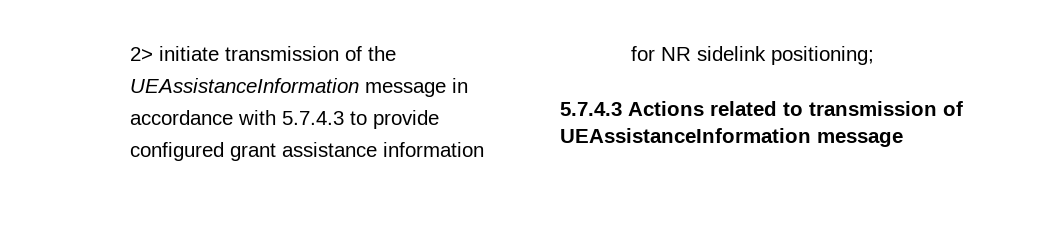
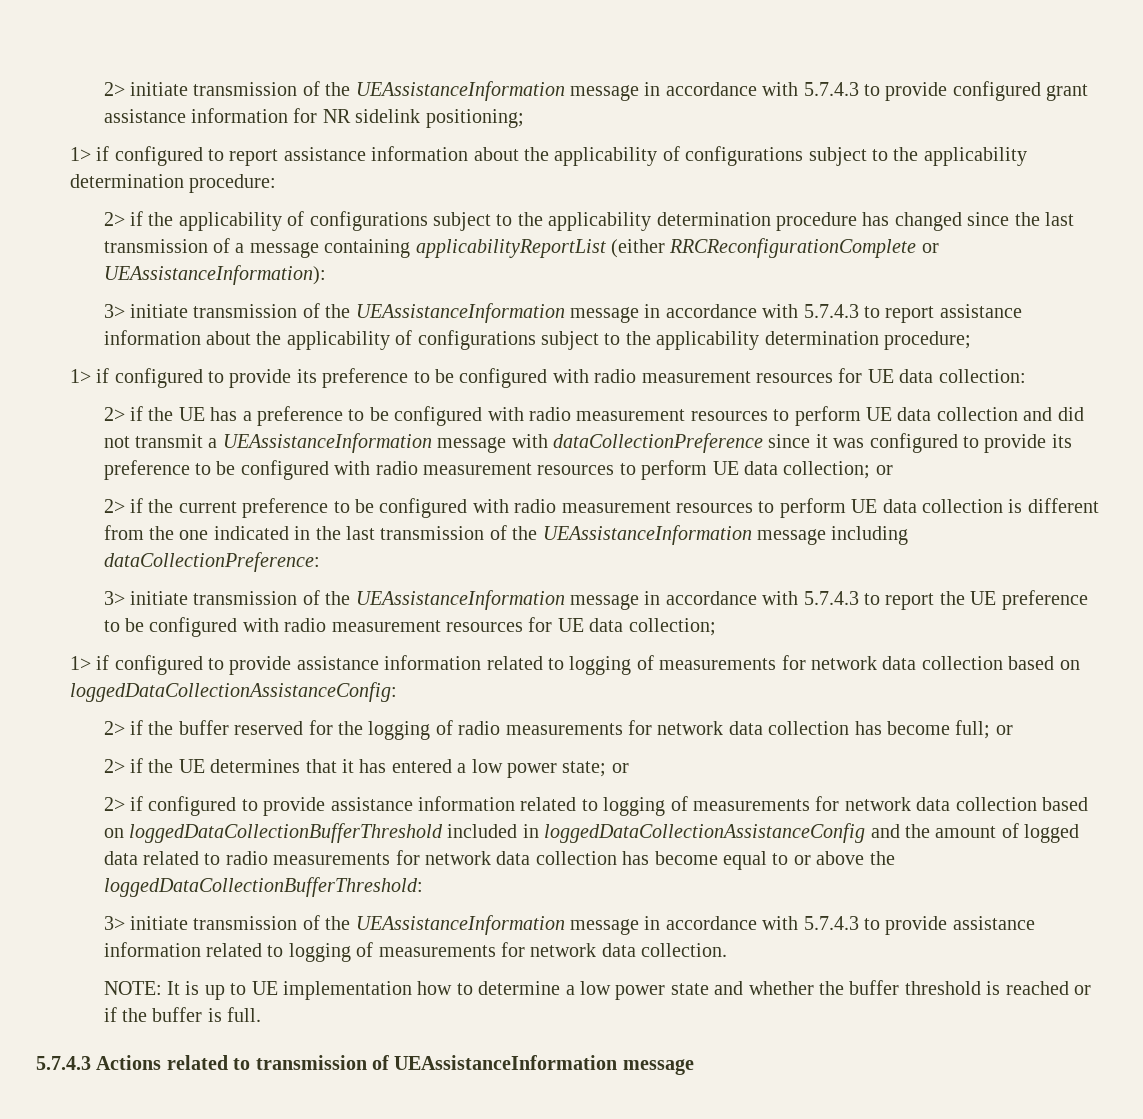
+ 1> if configured to report assistance information about the applicability of configurations subject to the applicability determination procedure:
+ 2> if the applicability of configurations subject to the applicability determination procedure has changed since the last transmission of a message containing applicabilityReportList (either RRCReconfigurationComplete or UEAssistanceInformation):
+ 3> initiate transmission of the UEAssistanceInformation message in accordance with 5.7.4.3 to report assistance information about the applicability of configurations subject to the applicability determination procedure;
+ 1> if configured to provide its preference to be configured with radio measurement resources for UE data collection:
+ 2> if the UE has a preference to be configured with radio measurement resources to perform UE data collection and did not transmit a UEAssistanceInformation message with dataCollectionPreference since it was configured to provide its preference to be configured with radio measurement resources to perform UE data collection; or
+ 2> if the current preference to be configured with radio measurement resources to perform UE data collection is different from the one indicated in the last transmission of the UEAssistanceInformation message including dataCollectionPreference:
+ 3> initiate transmission of the UEAssistanceInformation message in accordance with 5.7.4.3 to report the UE preference to be configured with radio measurement resources for UE data collection;
+ 1> if configured to provide assistance information related to logging of measurements for network data collection based on loggedDataCollectionAssistanceConfig:
+ 2> if the buffer reserved for the logging of radio measurements for network data collection has become full; or
+ 2> if the UE determines that it has entered a low power state; or
+ 2> if configured to provide assistance information related to logging of measurements for network data collection based on loggedDataCollectionBufferThreshold included in loggedDataCollectionAssistanceConfig and the amount of logged data related to radio measurements for network data collection has become equal to or above the loggedDataCollectionBufferThreshold:
+ 3> initiate transmission of the UEAssistanceInformation message in accordance with 5.7.4.3 to provide assistance information related to logging of measurements for network data collection.
+ NOTE: It is up to UE implementation how to determine a low power state and whether the buffer threshold is reached or if the buffer is full.

